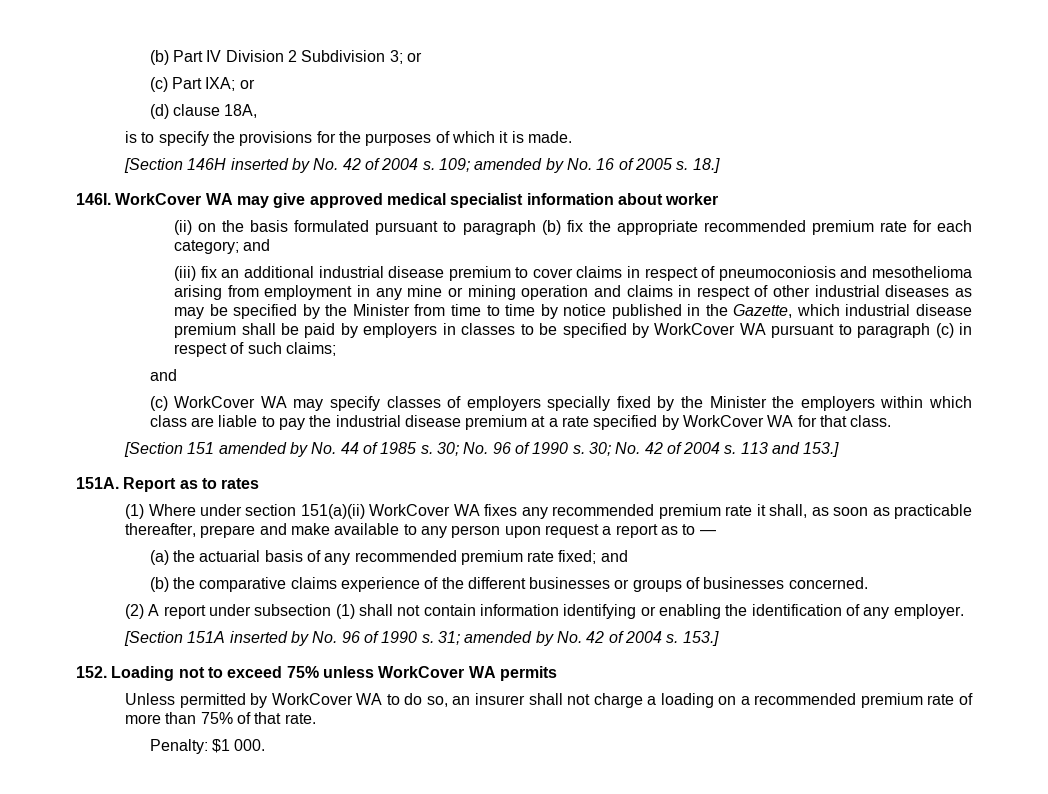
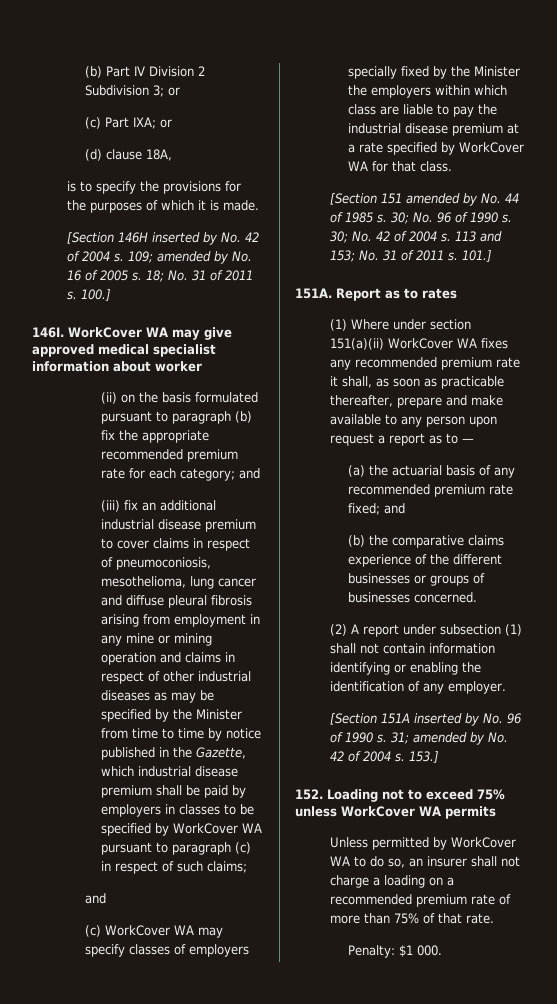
- 18.]
+ 18; No. 31 of 2011 s. 100.]
- (iii) fix an additional industrial disease premium to cover claims in respect of pneumoconiosis and mesothelioma arising from employment in any mine or mining operation and claims in respect of other industrial diseases as may be specified by the Minister from time to time by notice published in the Gazette, which industrial disease premium shall be paid by employers in classes to be specified by WorkCover WA pursuant to paragraph (c) in respect of such claims;
+ (iii) fix an additional industrial disease premium to cover claims in respect of pneumoconiosis, mesothelioma, lung cancer and diffuse pleural fibrosis arising from employment in any mine or mining operation and claims in respect of other industrial diseases as may be specified by the Minister from time to time by notice published in the Gazette, which industrial disease premium shall be paid by employers in classes to be specified by WorkCover WA pursuant to paragraph (c) in respect of such claims;
- 113 and 153.]
+ 113 and 153; No. 31 of 2011 s. 101.]

